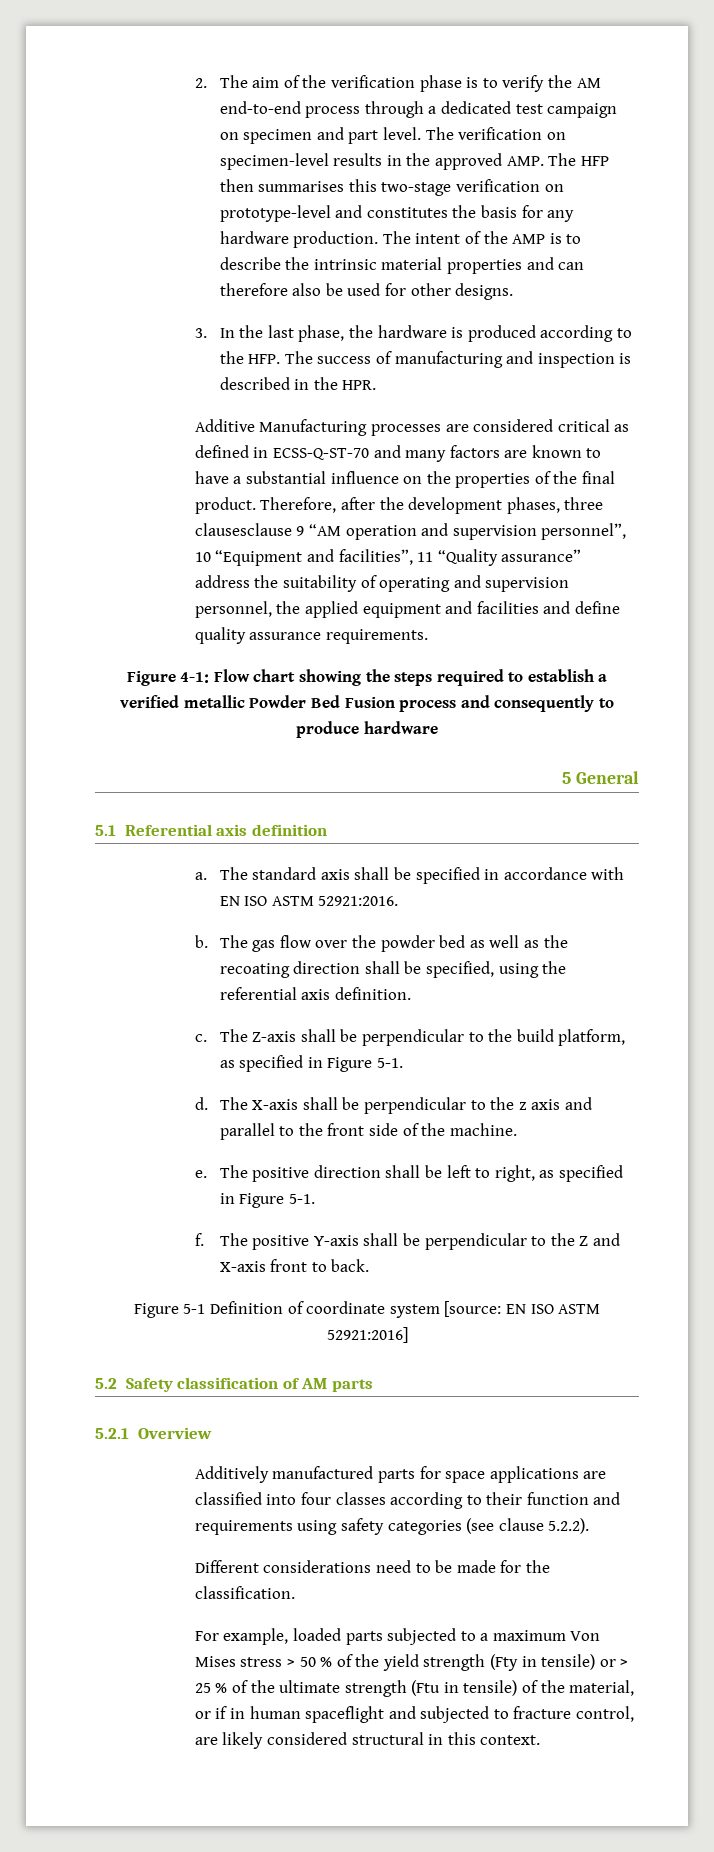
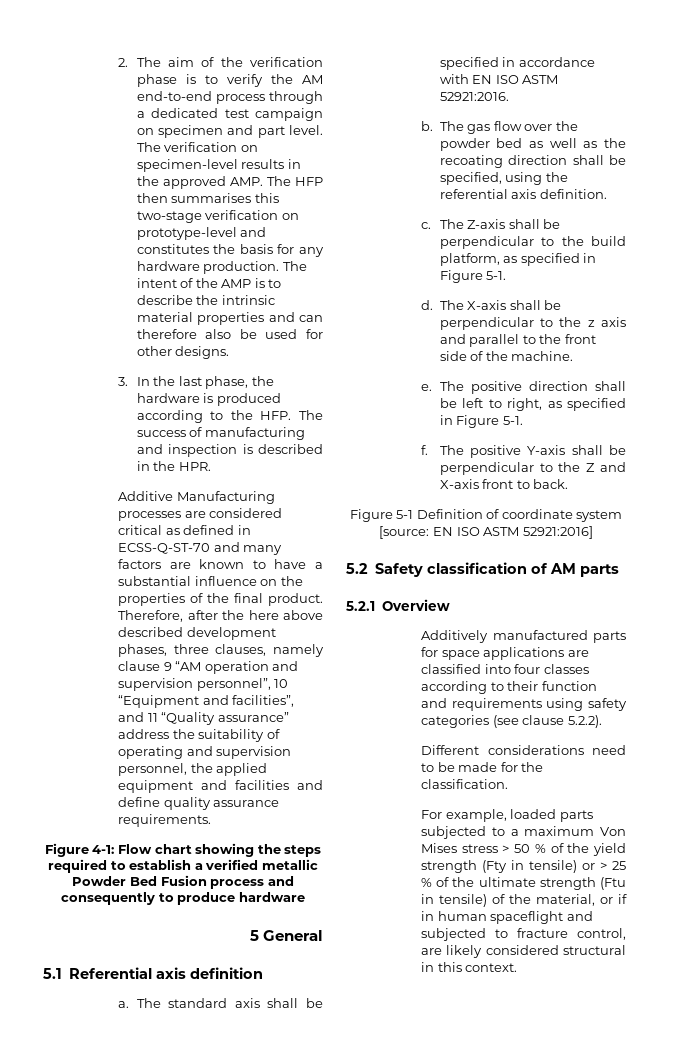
- Therefore, after the development phases, three clausesclause 9 “AM operation and supervision personnel”, 10 “Equipment and facilities”, 11 “Quality assurance” address the suitability of operating and supervision personnel, the applied equipment and facilities and define quality assurance requirements.
+ Therefore, after the here above described development phases, three clauses, namely clause 9 “AM operation and supervision personnel”, 10 “Equipment and facilities”, and 11 “Quality assurance” address the suitability of operating and supervision personnel, the applied equipment and facilities and define quality assurance requirements.

